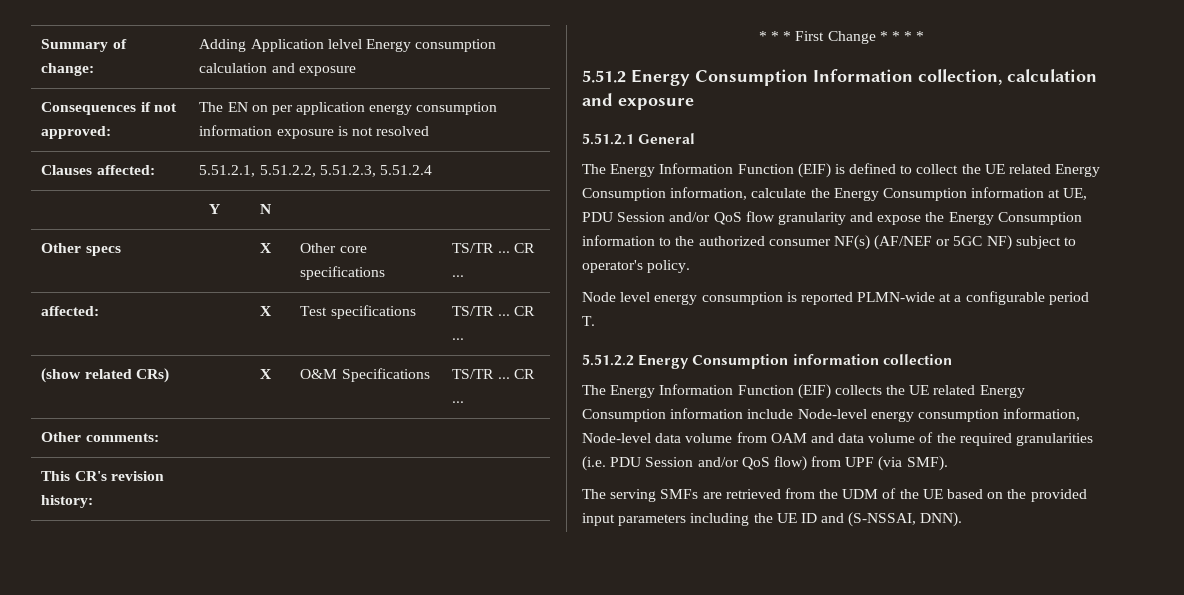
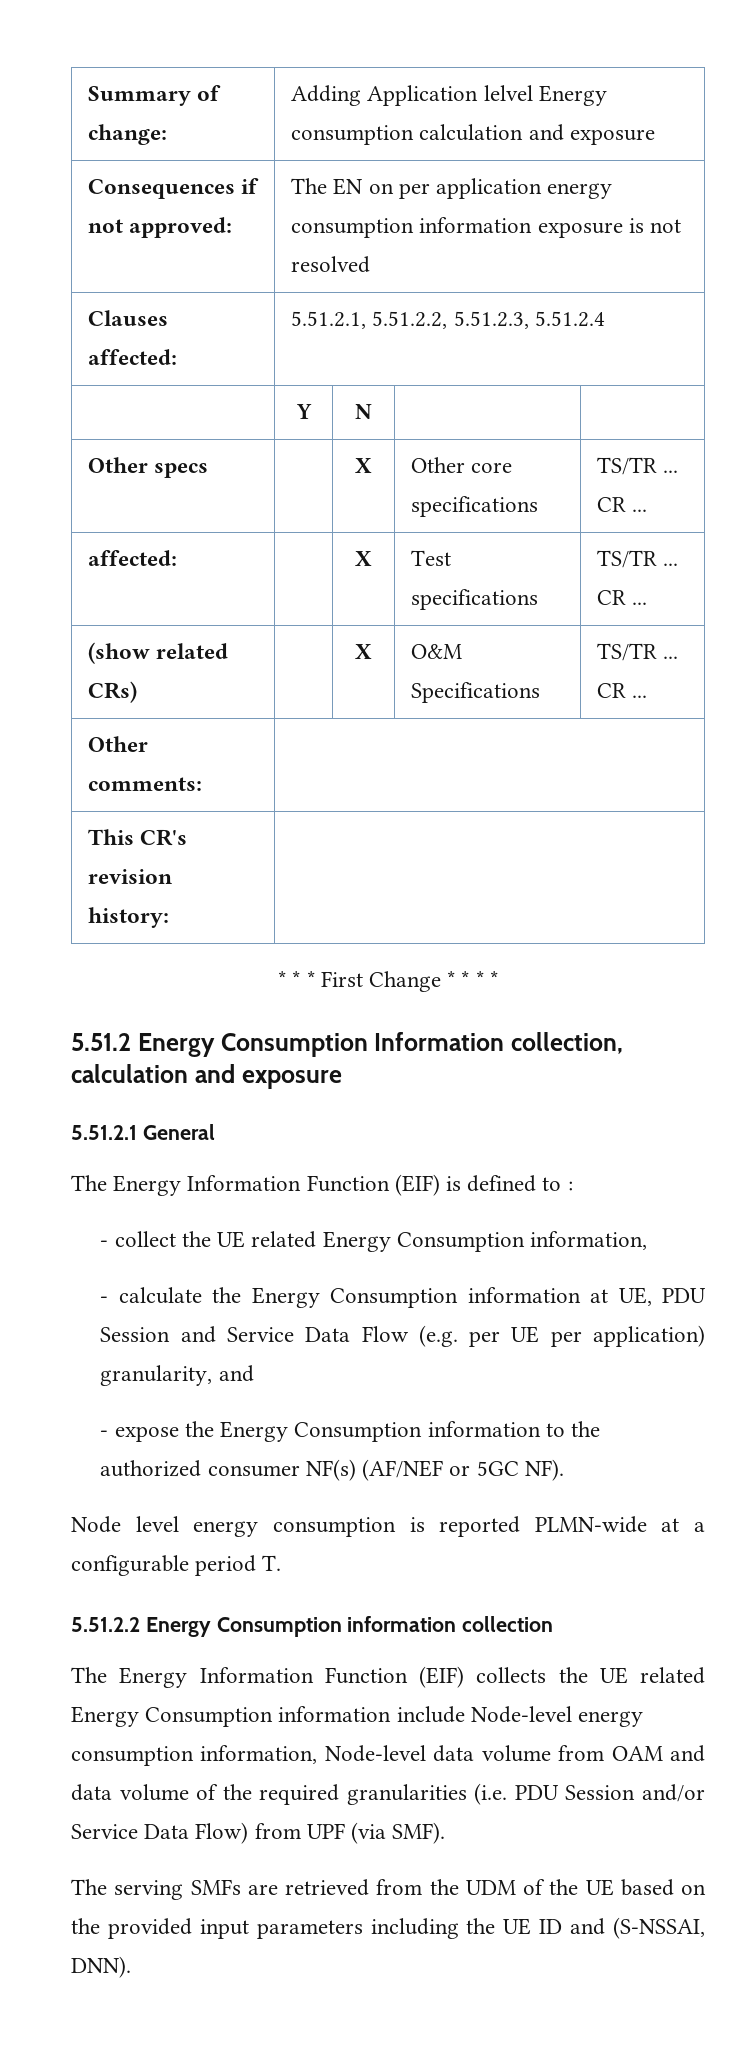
- The Energy Information Function (EIF) is defined to collect the UE related Energy Consumption information, calculate the Energy Consumption information at UE, PDU Session and/or QoS flow granularity and expose the Energy Consumption information to the authorized consumer NF(s) (AF/NEF or 5GC NF) subject to operator's policy.
+ The Energy Information Function (EIF) is defined to :
+ - collect the UE related Energy Consumption information,
+ - calculate the Energy Consumption information at UE, PDU Session and Service Data Flow (e.g. per UE per application) granularity, and
+ - expose the Energy Consumption information to the authorized consumer NF(s) (AF/NEF or 5GC NF).
- The Energy Information Function (EIF) collects the UE related Energy Consumption information include Node-level energy consumption information, Node-level data volume from OAM and data volume of the required granularities (i.e. PDU Session and/or QoS flow) from UPF (via SMF).
+ The Energy Information Function (EIF) collects the UE related Energy Consumption information include Node-level energy consumption information, Node-level data volume from OAM and data volume of the required granularities (i.e. PDU Session and/or Service Data Flow) from UPF (via SMF).

